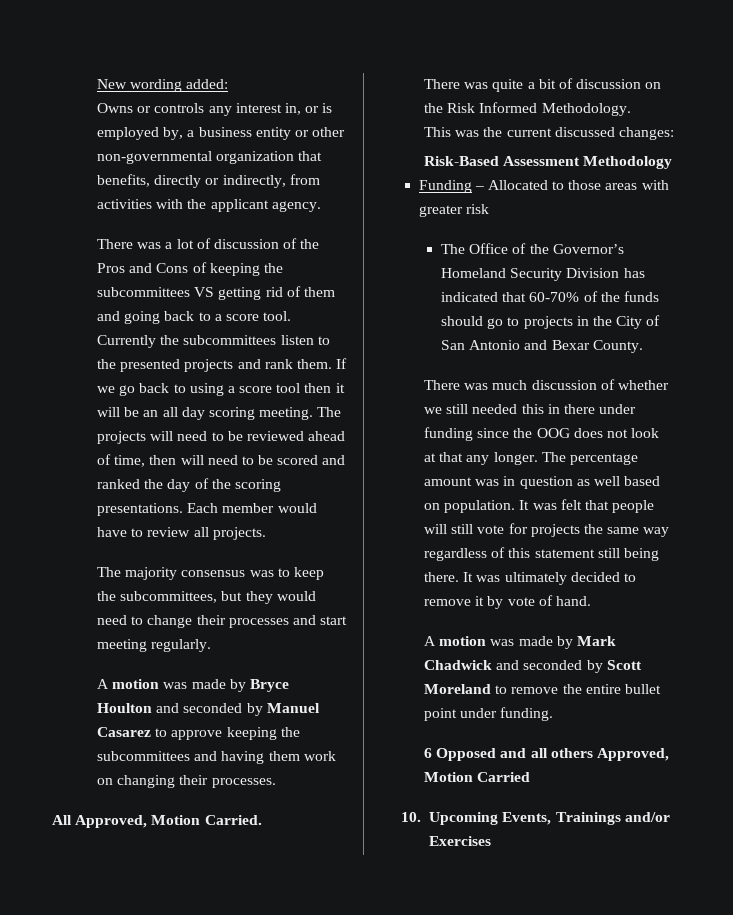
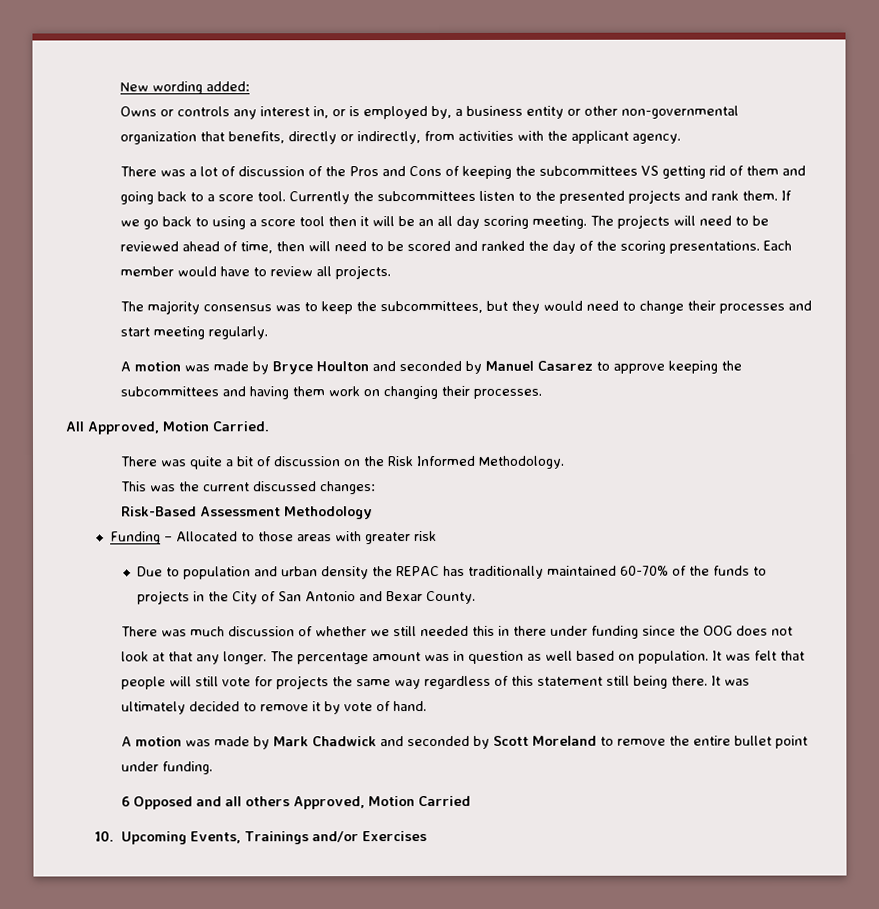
- The Office of the Governor’s Homeland Security Division has indicated that 60-70% of the funds should go to projects in the City of San Antonio and Bexar County.
+ Due to population and urban density the REPAC has traditionally maintained 60-70% of the funds to projects in the City of San Antonio and Bexar County.

